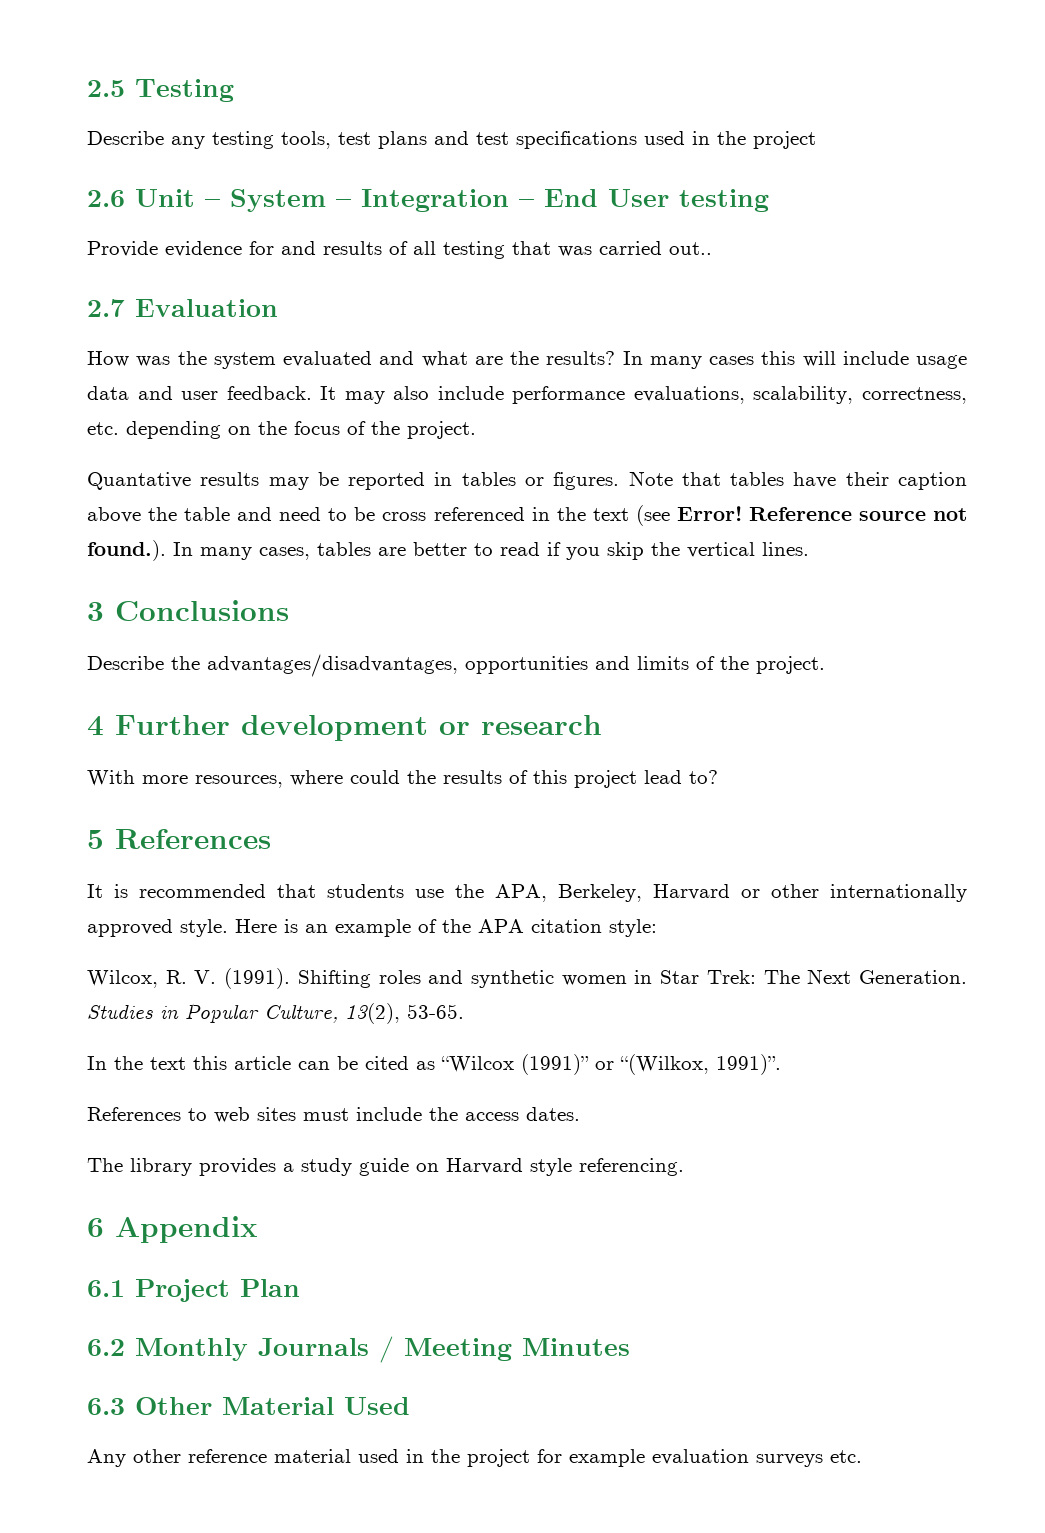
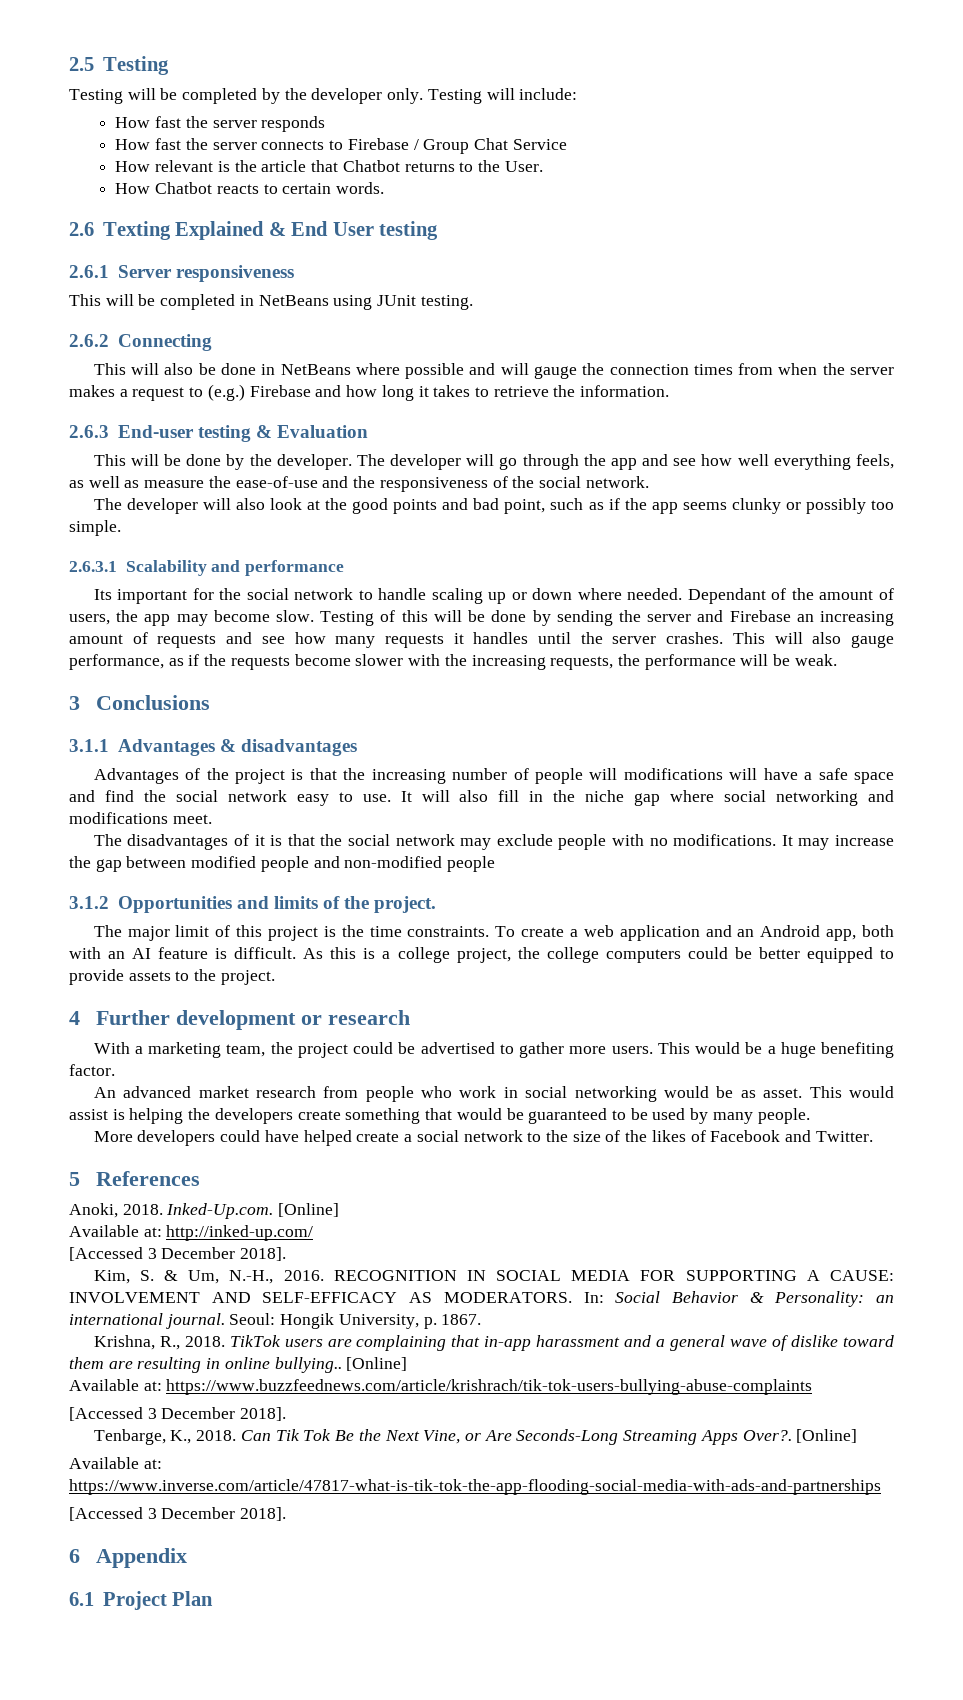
- Describe any testing tools, test plans and test specifications used in the project
- 2.6 Unit – System – Integration – End User testing
- Provide evidence for and results of all testing that was carried out..
- 2.7 Evaluation
- How was the system evaluated and what are the results? In many cases this will include usage data and user feedback. It may also include performance evaluations, scalability, correctness, etc. depending on the focus of the project.
- Quantative results may be reported in tables or figures. Note that tables have their caption above the table and need to be cross referenced in the text (see Error! Reference source not found.). In many cases, tables are better to read if you skip the vertical lines.
+ Testing will be completed by the developer only. Testing will include:
+ How fast the server responds
+ How fast the server connects to Firebase / Group Chat Service
+ How relevant is the article that Chatbot returns to the User.
+ How Chatbot reacts to certain words.
+ 2.6 Texting Explained & End User testing
+ 2.6.1 Server responsiveness
+ This will be completed in NetBeans using JUnit testing.
+ 2.6.2 Connecting
+ This will also be done in NetBeans where possible and will gauge the connection times from when the server makes a request to (e.g.) Firebase and how long it takes to retrieve the information.
+ 2.6.3 End-user testing & Evaluation
+ This will be done by the developer. The developer will go through the app and see how well everything feels, as well as measure the ease-of-use and the responsiveness of the social network.
+ The developer will also look at the good points and bad point, such as if the app seems clunky or possibly too simple.
+ 2.6.3.1 Scalability and performance
+ Its important for the social network to handle scaling up or down where needed. Dependant of the amount of users, the app may become slow. Testing of this will be done by sending the server and Firebase an increasing amount of requests and see how many requests it handles until the server crashes. This will also gauge performance, as if the requests become slower with the increasing requests, the performance will be weak.
  3 Conclusions
- Describe the advantages/disadvantages, opportunities and limits of the project.
+ 3.1.1 Advantages & disadvantages
+ Advantages of the project is that the increasing number of people will modifications will have a safe space and find the social network easy to use. It will also fill in the niche gap where social networking and modifications meet.
+ The disadvantages of it is that the social network may exclude people with no modifications. It may increase the gap between modified people and non-modified people
+ 3.1.2 Opportunities and limits of the project.
+ The major limit of this project is the time constraints. To create a web application and an Android app, both with an AI feature is difficult. As this is a college project, the college computers could be better equipped to provide assets to the project.
- With more resources, where could the results of this project lead to?
+ With a marketing team, the project could be advertised to gather more users. This would be a huge benefiting factor.
+ An advanced market research from people who work in social networking would be as asset. This would assist is helping the developers create something that would be guaranteed to be used by many people.
+ More developers could have helped create a social network to the size of the likes of Facebook and Twitter.
  5 References
- It is recommended that students use the APA, Berkeley, Harvard or other internationally approved style. Here is an example of the APA citation style:
- Wilcox, R. V. (1991). Shifting roles and synthetic women in Star Trek: The Next Generation. Studies in Popular Culture, 13(2), 53-65.
- In the text this article can be cited as “Wilcox (1991)” or “(Wilkox, 1991)”.
- References to web sites must include the access dates.
- The library provides a study guide on Harvard style referencing.
+ Anoki, 2018. Inked-Up.com. [Online]
+ Available at: http://inked-up.com/
+ [Accessed 3 December 2018].
+ Kim, S. & Um, N.-H., 2016. RECOGNITION IN SOCIAL MEDIA FOR SUPPORTING A CAUSE: INVOLVEMENT AND SELF-EFFICACY AS MODERATORS. In: Social Behavior & Personality: an international journal. Seoul: Hongik University, p. 1867.
+ Krishna, R., 2018. TikTok users are complaining that in-app harassment and a general wave of dislike toward them are resulting in online bullying.. [Online]
+ Available at: https://www.buzzfeednews.com/article/krishrach/tik-tok-users-bullying-abuse-complaints
+ [Accessed 3 December 2018].
+ Tenbarge, K., 2018. Can Tik Tok Be the Next Vine, or Are Seconds-Long Streaming Apps Over?. [Online]
+ Available at: https://www.inverse.com/article/47817-what-is-tik-tok-the-app-flooding-social-media-with-ads-and-partnerships
+ [Accessed 3 December 2018].
- 6.2 Monthly Journals / Meeting Minutes
- 6.3 Other Material Used
- Any other reference material used in the project for example evaluation surveys etc.

